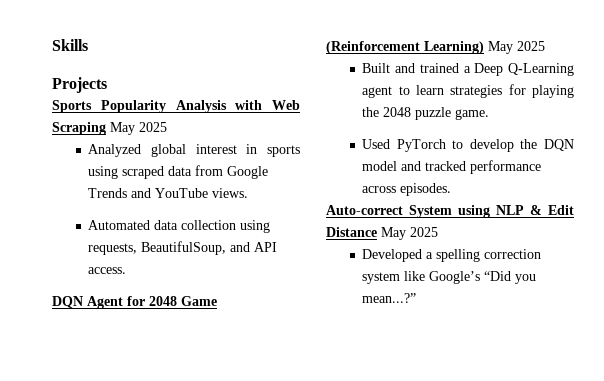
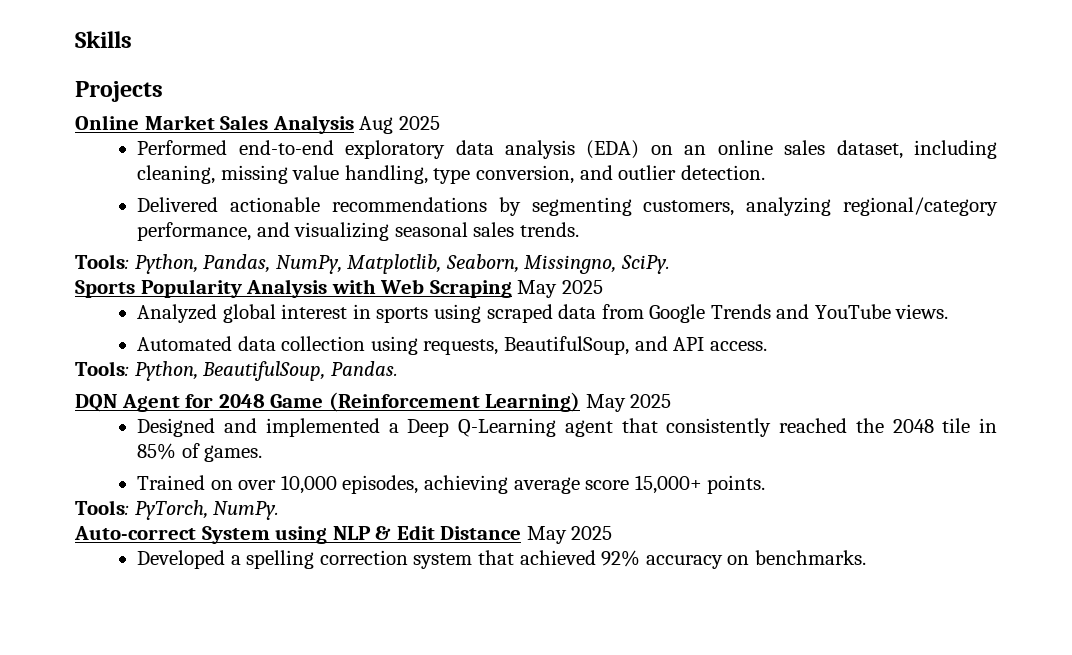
+ Online Market Sales Analysis Aug 2025
+ Performed end-to-end exploratory data analysis (EDA) on an online sales dataset, including cleaning, missing value handling, type conversion, and outlier detection.
+ Delivered actionable recommendations by segmenting customers, analyzing regional/category performance, and visualizing seasonal sales trends.
+ Tools: Python, Pandas, NumPy, Matplotlib, Seaborn, Missingno, SciPy.
+ Tools: Python, BeautifulSoup, Pandas.
- Built and trained a Deep Q-Learning agent to learn strategies for playing the 2048 puzzle game.
- Used PyTorch to develop the DQN model and tracked performance across episodes.
+ Designed and implemented a Deep Q-Learning agent that consistently reached the 2048 tile in 85% of games.
+ Trained on over 10,000 episodes, achieving average score 15,000+ points.
+ Tools: PyTorch, NumPy.
- Developed a spelling correction system like Google’s “Did you mean...?”
+ Developed a spelling correction system that achieved 92% accuracy on benchmarks.

